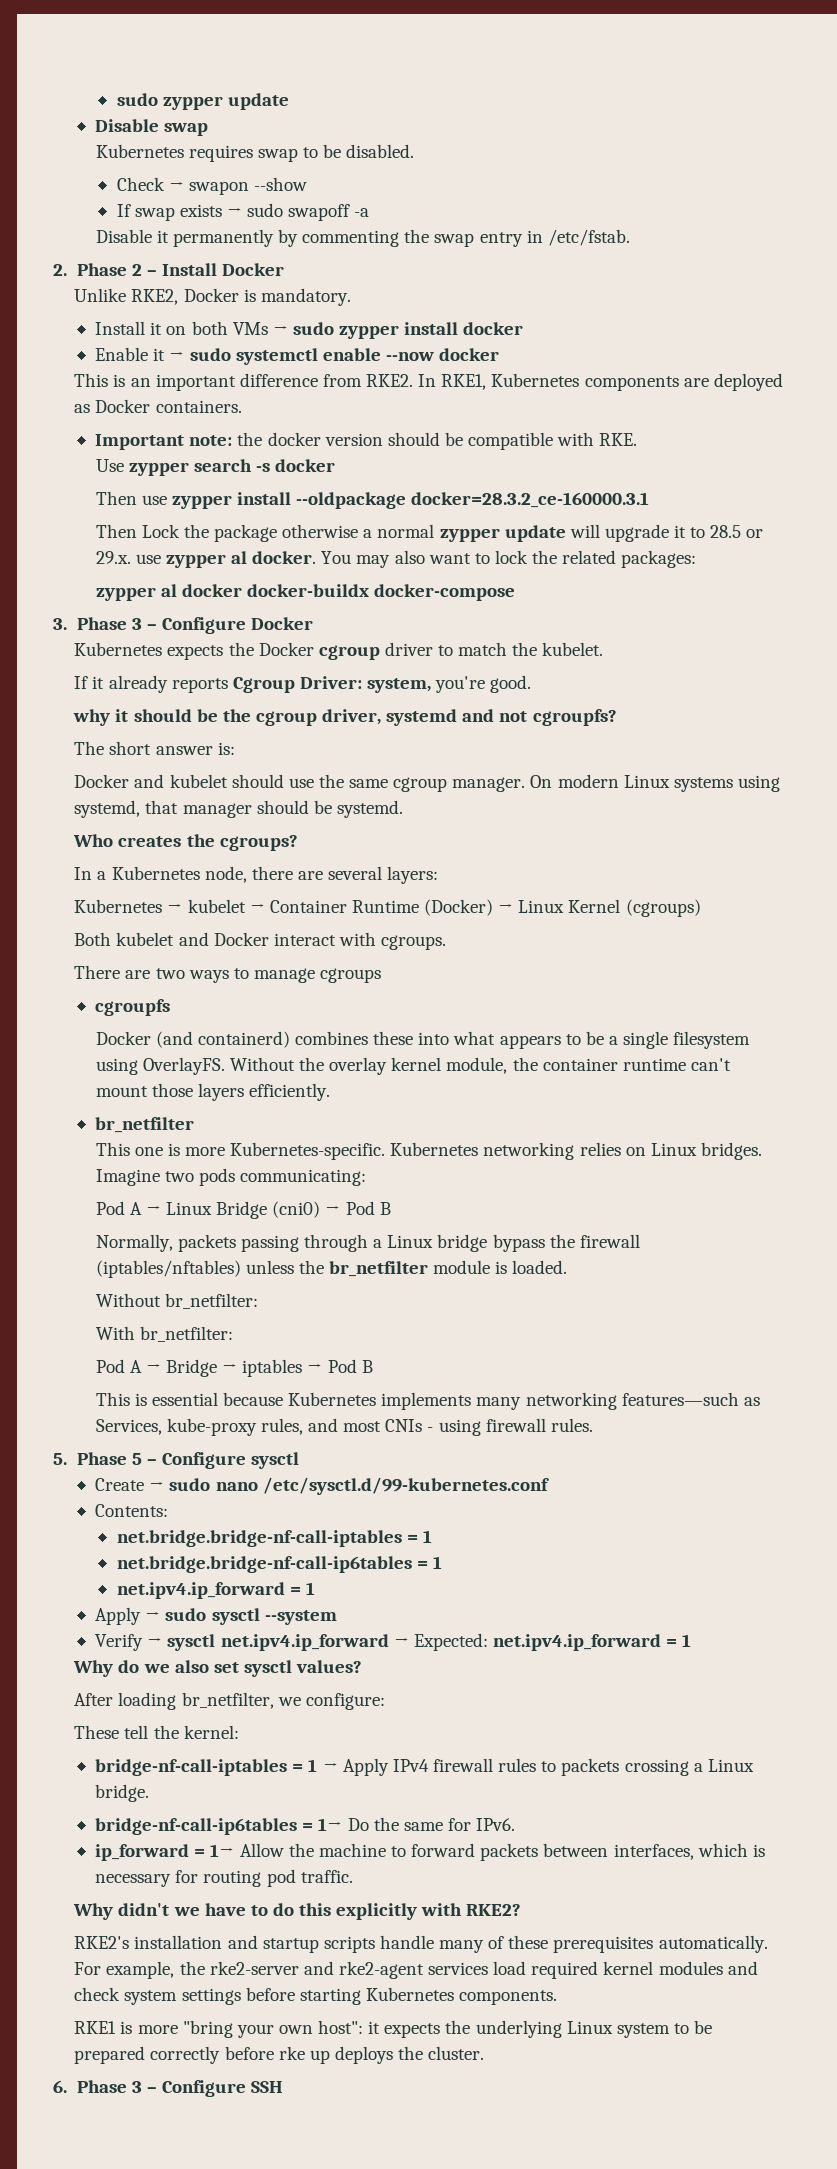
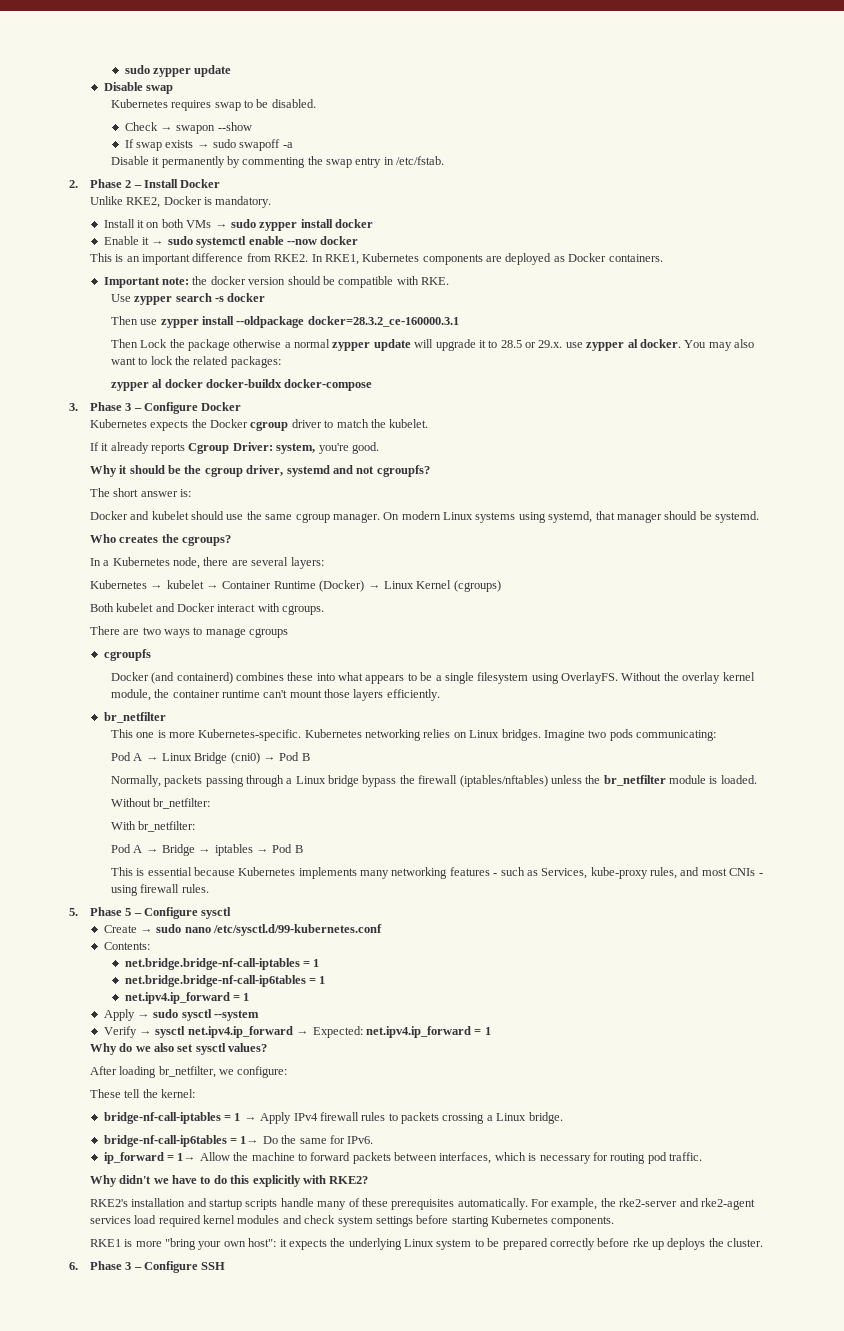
- why it should be the cgroup driver, systemd and not cgroupfs?
+ Why it should be the cgroup driver, systemd and not cgroupfs?
- This is essential because Kubernetes implements many networking features—such as Services, kube-proxy rules, and most CNIs - using firewall rules.
+ This is essential because Kubernetes implements many networking features - such as Services, kube-proxy rules, and most CNIs - using firewall rules.

